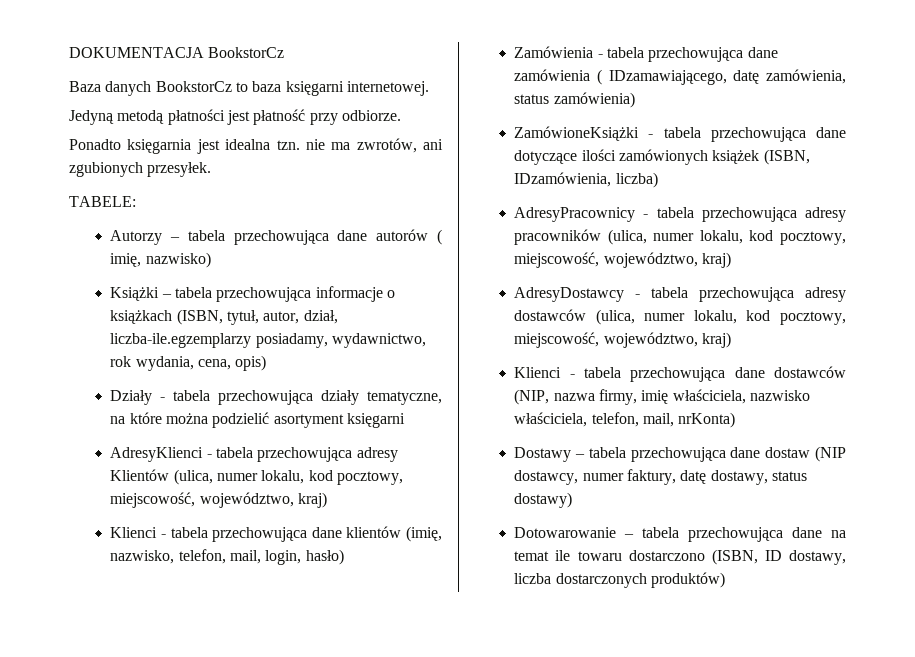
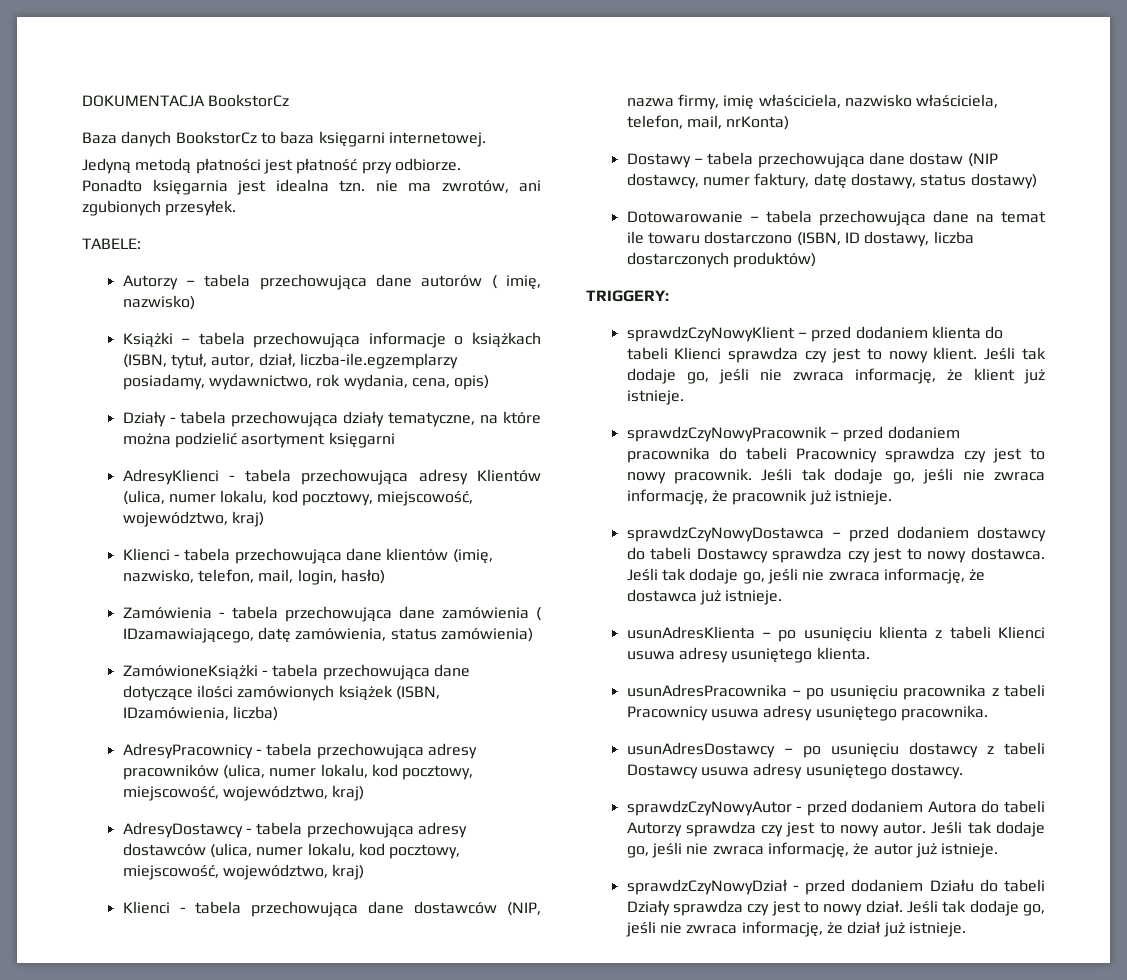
+ TRIGGERY:
+ sprawdzCzyNowyKlient – przed dodaniem klienta do tabeli Klienci sprawdza czy jest to nowy klient. Jeśli tak dodaje go, jeśli nie zwraca informację, że klient już istnieje.
+ sprawdzCzyNowyPracownik – przed dodaniem pracownika do tabeli Pracownicy sprawdza czy jest to nowy pracownik. Jeśli tak dodaje go, jeśli nie zwraca informację, że pracownik już istnieje.
+ sprawdzCzyNowyDostawca – przed dodaniem dostawcy do tabeli Dostawcy sprawdza czy jest to nowy dostawca. Jeśli tak dodaje go, jeśli nie zwraca informację, że dostawca już istnieje.
+ usunAdresKlienta – po usunięciu klienta z tabeli Klienci usuwa adresy usuniętego klienta.
+ usunAdresPracownika – po usunięciu pracownika z tabeli Pracownicy usuwa adresy usuniętego pracownika.
+ usunAdresDostawcy – po usunięciu dostawcy z tabeli Dostawcy usuwa adresy usuniętego dostawcy.
+ sprawdzCzyNowyAutor - przed dodaniem Autora do tabeli Autorzy sprawdza czy jest to nowy autor. Jeśli tak dodaje go, jeśli nie zwraca informację, że autor już istnieje.
+ sprawdzCzyNowyDział - przed dodaniem Działu do tabeli Działy sprawdza czy jest to nowy dział. Jeśli tak dodaje go, jeśli nie zwraca informację, że dział już istnieje.

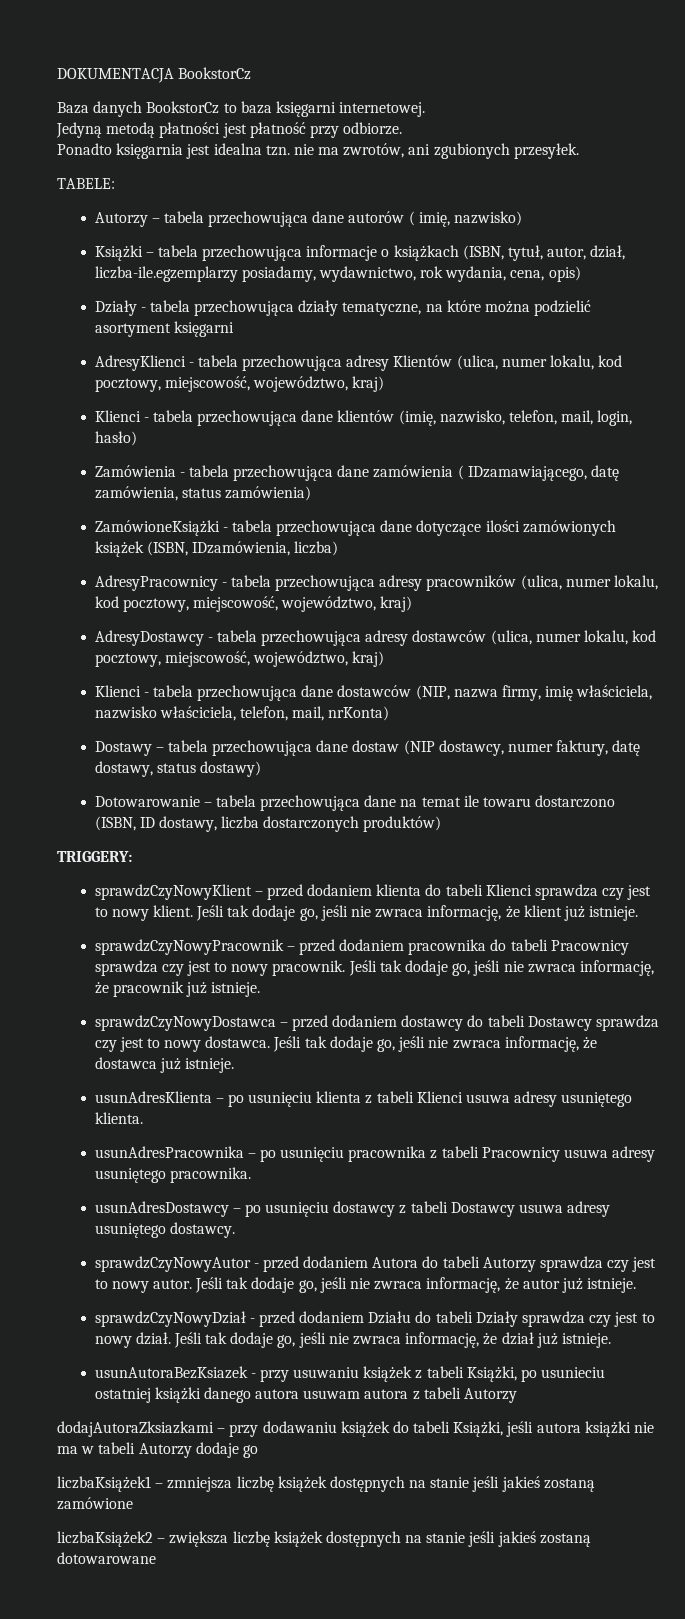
+ usunAutoraBezKsiazek - przy usuwaniu książek z tabeli Książki, po usunieciu ostatniej książki danego autora usuwam autora z tabeli Autorzy
+ dodajAutoraZksiazkami – przy dodawaniu książek do tabeli Książki, jeśli autora książki nie ma w tabeli Autorzy dodaje go
+ liczbaKsiążek1 – zmniejsza liczbę książek dostępnych na stanie jeśli jakieś zostaną zamówione
+ liczbaKsiążek2 – zwiększa liczbę książek dostępnych na stanie jeśli jakieś zostaną dotowarowane

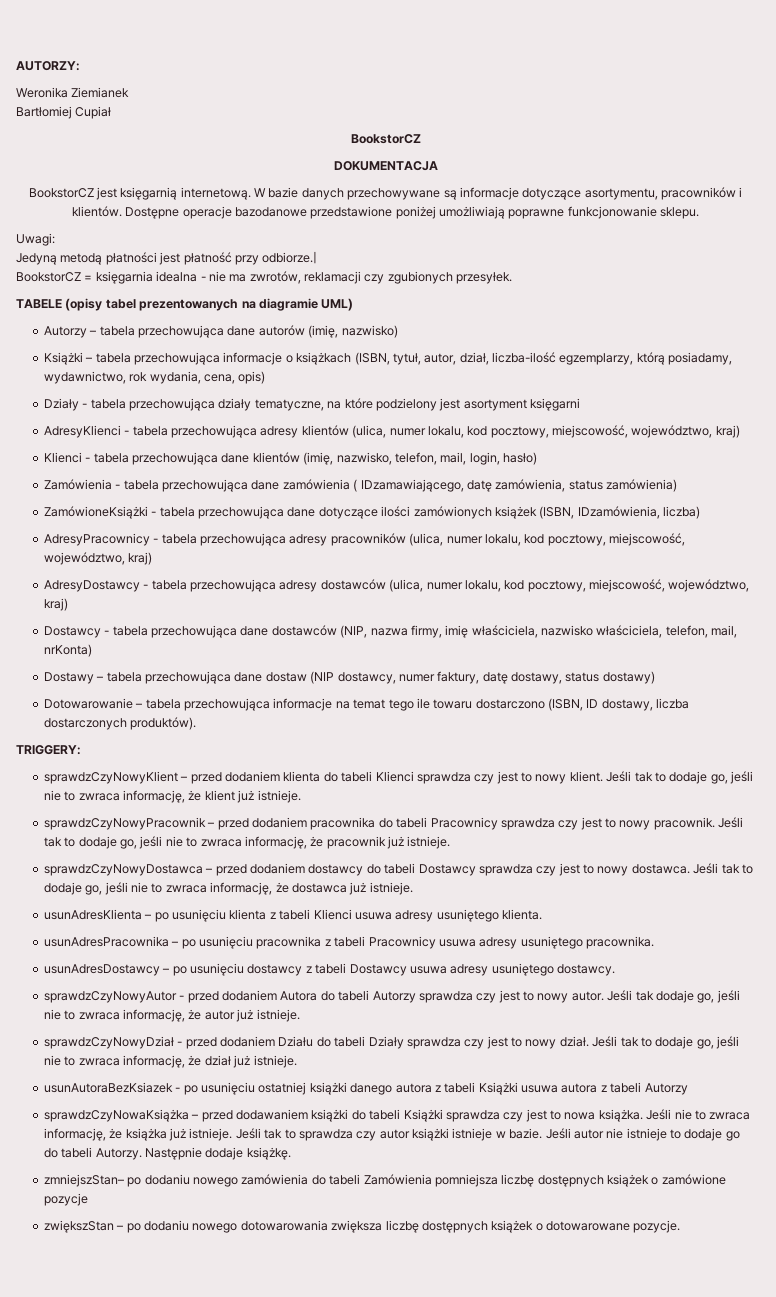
- DOKUMENTACJA BookstorCz
- Baza danych BookstorCz to baza księgarni internetowej.
+ AUTORZY:
+ Weronika Ziemianek
+ Bartłomiej Cupiał
+ BookstorCZ
+ DOKUMENTACJA
+ BookstorCZ jest księgarnią internetową. W bazie danych przechowywane są informacje dotyczące asortymentu, pracowników i klientów. Dostępne operacje bazodanowe przedstawione poniżej umożliwiają poprawne funkcjonowanie sklepu.
+ Uwagi:
- Jedyną metodą płatności jest płatność przy odbiorze.
- Ponadto księgarnia jest idealna tzn. nie ma zwrotów, ani zgubionych przesyłek.
+ Jedyną metodą płatności jest płatność przy odbiorze.|
+ BookstorCZ = księgarnia idealna - nie ma zwrotów, reklamacji czy zgubionych przesyłek.
- TABELE:
+ TABELE (opisy tabel prezentowanych na diagramie UML)
- Autorzy – tabela przechowująca dane autorów ( imię, nazwisko)
+ Autorzy – tabela przechowująca dane autorów (imię, nazwisko)
- Książki – tabela przechowująca informacje o książkach (ISBN, tytuł, autor, dział, liczba-ile.egzemplarzy posiadamy, wydawnictwo, rok wydania, cena, opis)
+ Książki – tabela przechowująca informacje o książkach (ISBN, tytuł, autor, dział, liczba-ilość egzemplarzy, którą posiadamy, wydawnictwo, rok wydania, cena, opis)
- Działy - tabela przechowująca działy tematyczne, na które można podzielić asortyment księgarni
+ Działy - tabela przechowująca działy tematyczne, na które podzielony jest asortyment księgarni
- AdresyKlienci - tabela przechowująca adresy Klientów (ulica, numer lokalu, kod pocztowy, miejscowość, województwo, kraj)
+ AdresyKlienci - tabela przechowująca adresy klientów (ulica, numer lokalu, kod pocztowy, miejscowość, województwo, kraj)
- Klienci - tabela przechowująca dane dostawców (NIP, nazwa firmy, imię właściciela, nazwisko właściciela, telefon, mail, nrKonta)
+ Dostawcy - tabela przechowująca dane dostawców (NIP, nazwa firmy, imię właściciela, nazwisko właściciela, telefon, mail, nrKonta)
- Dotowarowanie – tabela przechowująca dane na temat ile towaru dostarczono (ISBN, ID dostawy, liczba dostarczonych produktów)
+ Dotowarowanie – tabela przechowująca informacje na temat tego ile towaru dostarczono (ISBN, ID dostawy, liczba dostarczonych produktów).
- Jeśli tak dodaje go, jeśli nie zwraca informację, że klient już istnieje.
+ Jeśli tak to dodaje go, jeśli nie to zwraca informację, że klient już istnieje.
- Jeśli tak dodaje go, jeśli nie zwraca informację, że pracownik już istnieje.
+ Jeśli tak to dodaje go, jeśli nie to zwraca informację, że pracownik już istnieje.
- Jeśli tak dodaje go, jeśli nie zwraca informację, że dostawca już istnieje.
+ Jeśli tak to dodaje go, jeśli nie to zwraca informację, że dostawca już istnieje.
- Jeśli tak dodaje go, jeśli nie zwraca informację, że autor już istnieje.
+ Jeśli tak dodaje go, jeśli nie to zwraca informację, że autor już istnieje.
- Jeśli tak dodaje go, jeśli nie zwraca informację, że dział już istnieje.
+ Jeśli tak to dodaje go, jeśli nie to zwraca informację, że dział już istnieje.
- usunAutoraBezKsiazek - przy usuwaniu książek z tabeli Książki, po usunieciu ostatniej książki danego autora usuwam autora z tabeli Autorzy
- dodajAutoraZksiazkami – przy dodawaniu książek do tabeli Książki, jeśli autora książki nie ma w tabeli Autorzy dodaje go
- liczbaKsiążek1 – zmniejsza liczbę książek dostępnych na stanie jeśli jakieś zostaną zamówione
- liczbaKsiążek2 – zwiększa liczbę książek dostępnych na stanie jeśli jakieś zostaną dotowarowane
+ usunAutoraBezKsiazek - po usunięciu ostatniej książki danego autora z tabeli Książki usuwa autora z tabeli Autorzy
+ sprawdzCzyNowaKsiążka – przed dodawaniem książki do tabeli Książki sprawdza czy jest to nowa książka. Jeśli nie to zwraca informację, że książka już istnieje. Jeśli tak to sprawdza czy autor książki istnieje w bazie. Jeśli autor nie istnieje to dodaje go do tabeli Autorzy. Następnie dodaje książkę.
+ zmniejszStan– po dodaniu nowego zamówienia do tabeli Zamówienia pomniejsza liczbę dostępnych książek o zamówione pozycje
+ zwiększStan – po dodaniu nowego dotowarowania zwiększa liczbę dostępnych książek o dotowarowane pozycje.

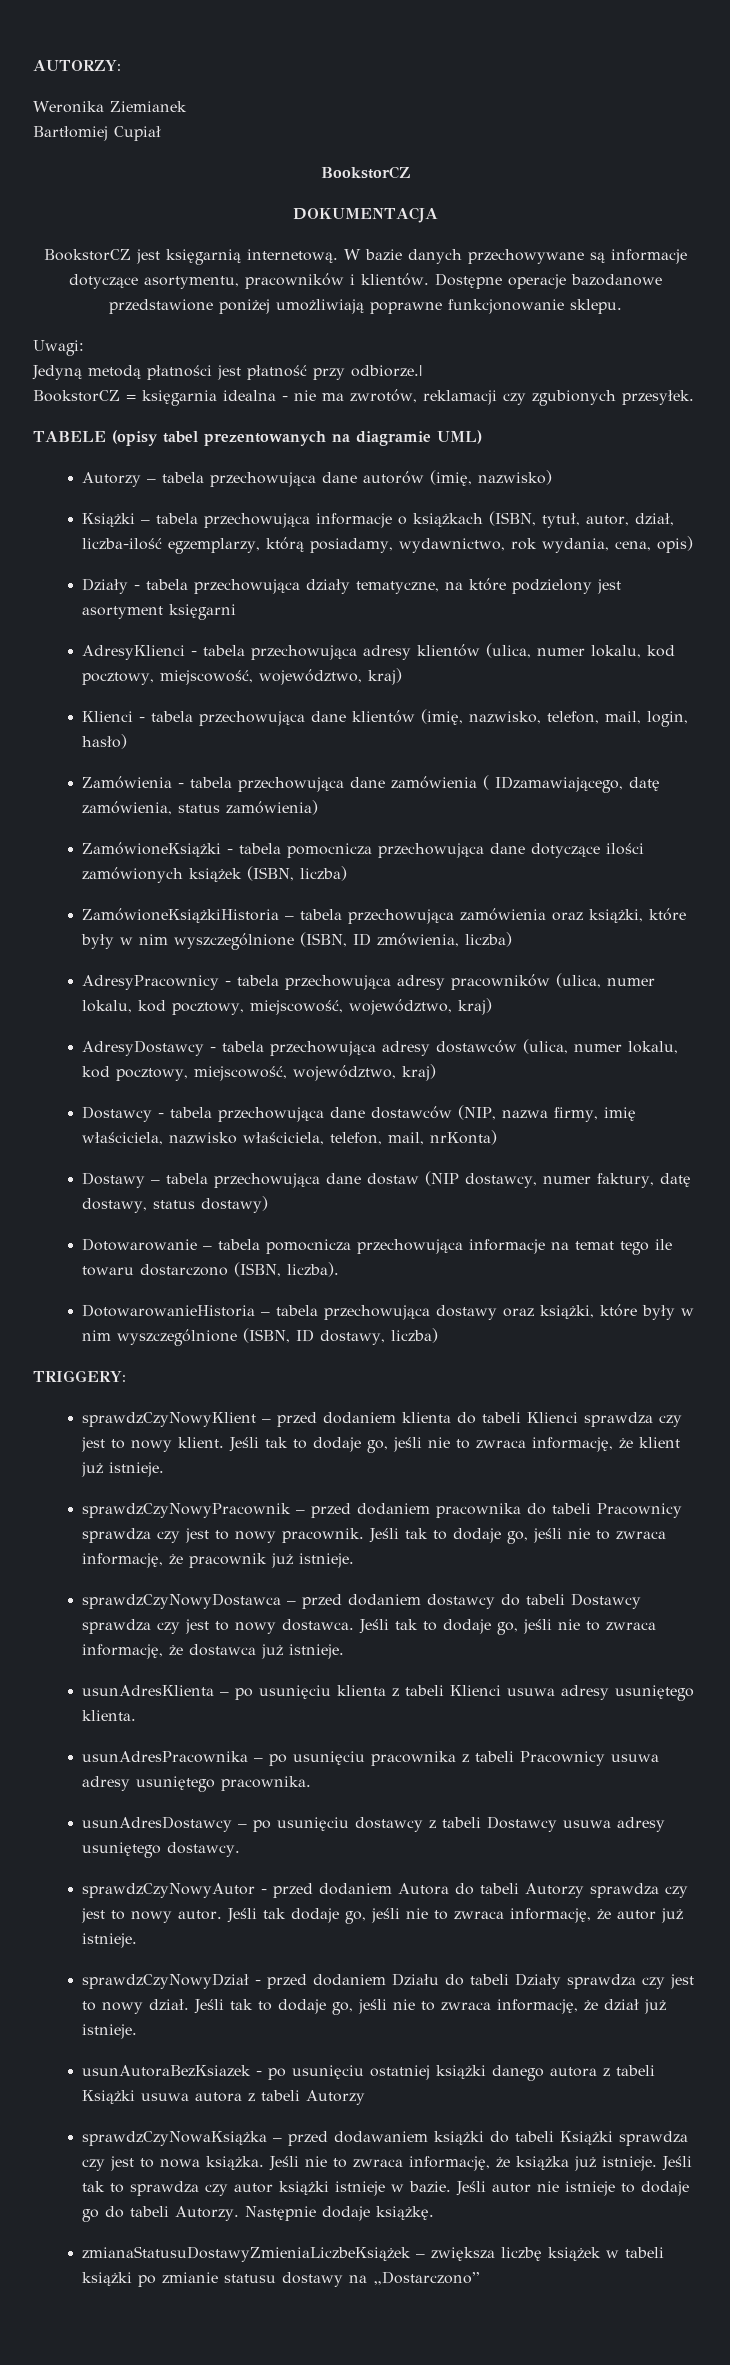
- ZamówioneKsiążki - tabela przechowująca dane dotyczące ilości zamówionych książek (ISBN, IDzamówienia, liczba)
+ ZamówioneKsiążki - tabela pomocnicza przechowująca dane dotyczące ilości zamówionych książek (ISBN, liczba)
+ ZamówioneKsiążkiHistoria – tabela przechowująca zamówienia oraz książki, które były w nim wyszczególnione (ISBN, ID zmówienia, liczba)
- Dotowarowanie – tabela przechowująca informacje na temat tego ile towaru dostarczono (ISBN, ID dostawy, liczba dostarczonych produktów).
+ Dotowarowanie – tabela pomocnicza przechowująca informacje na temat tego ile towaru dostarczono (ISBN, liczba).
+ DotowarowanieHistoria – tabela przechowująca dostawy oraz książki, które były w nim wyszczególnione (ISBN, ID dostawy, liczba)
- zmniejszStan– po dodaniu nowego zamówienia do tabeli Zamówienia pomniejsza liczbę dostępnych książek o zamówione pozycje
- zwiększStan – po dodaniu nowego dotowarowania zwiększa liczbę dostępnych książek o dotowarowane pozycje.
+ zmianaStatusuDostawyZmieniaLiczbeKsiążek – zwiększa liczbę książek w tabeli książki po zmianie statusu dostawy na „Dostarczono”

